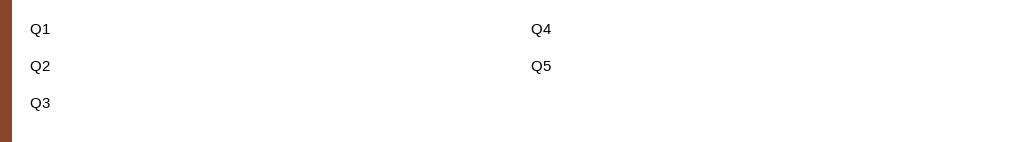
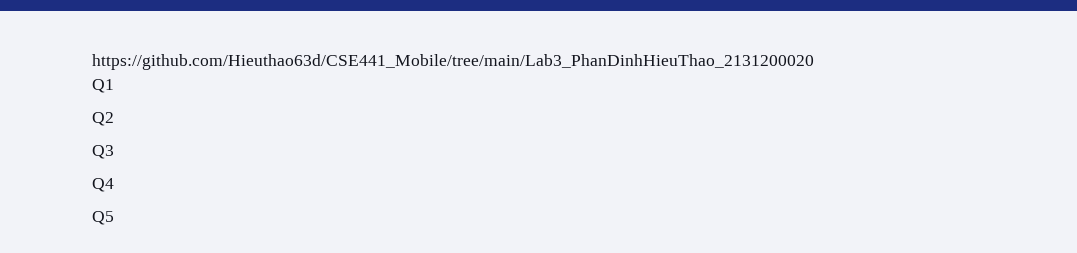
+ https://github.com/Hieuthao63d/CSE441_Mobile/tree/main/Lab3_PhanDinhHieuThao_2131200020

